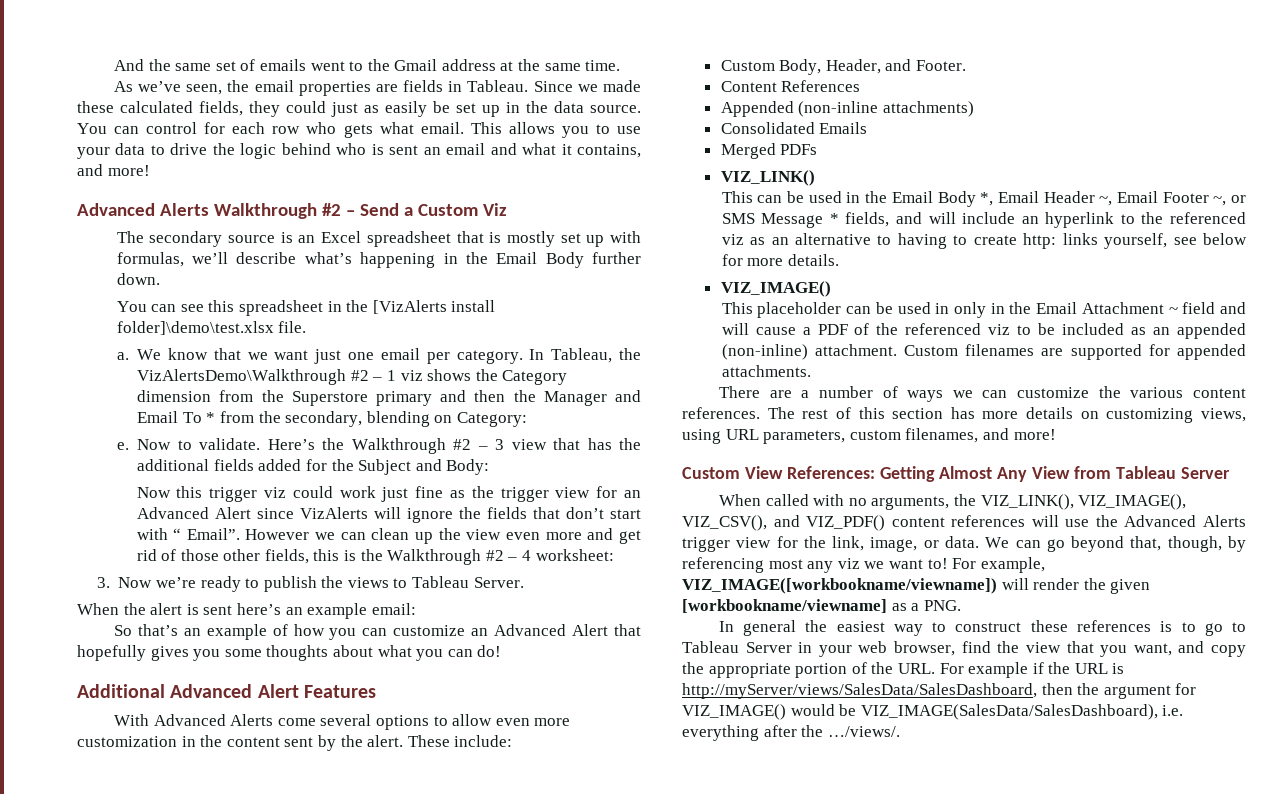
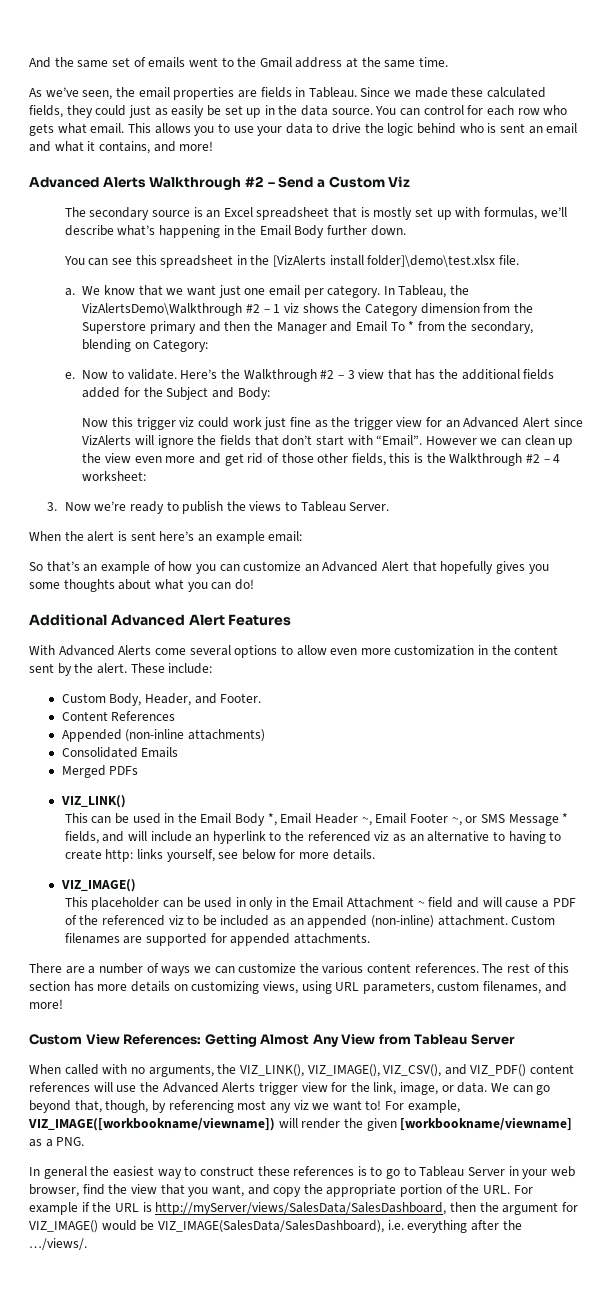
- Now this trigger viz could work just fine as the trigger view for an Advanced Alert since VizAlerts will ignore the fields that don’t start with “ Email”.
+ Now this trigger viz could work just fine as the trigger view for an Advanced Alert since VizAlerts will ignore the fields that don’t start with “Email”.

